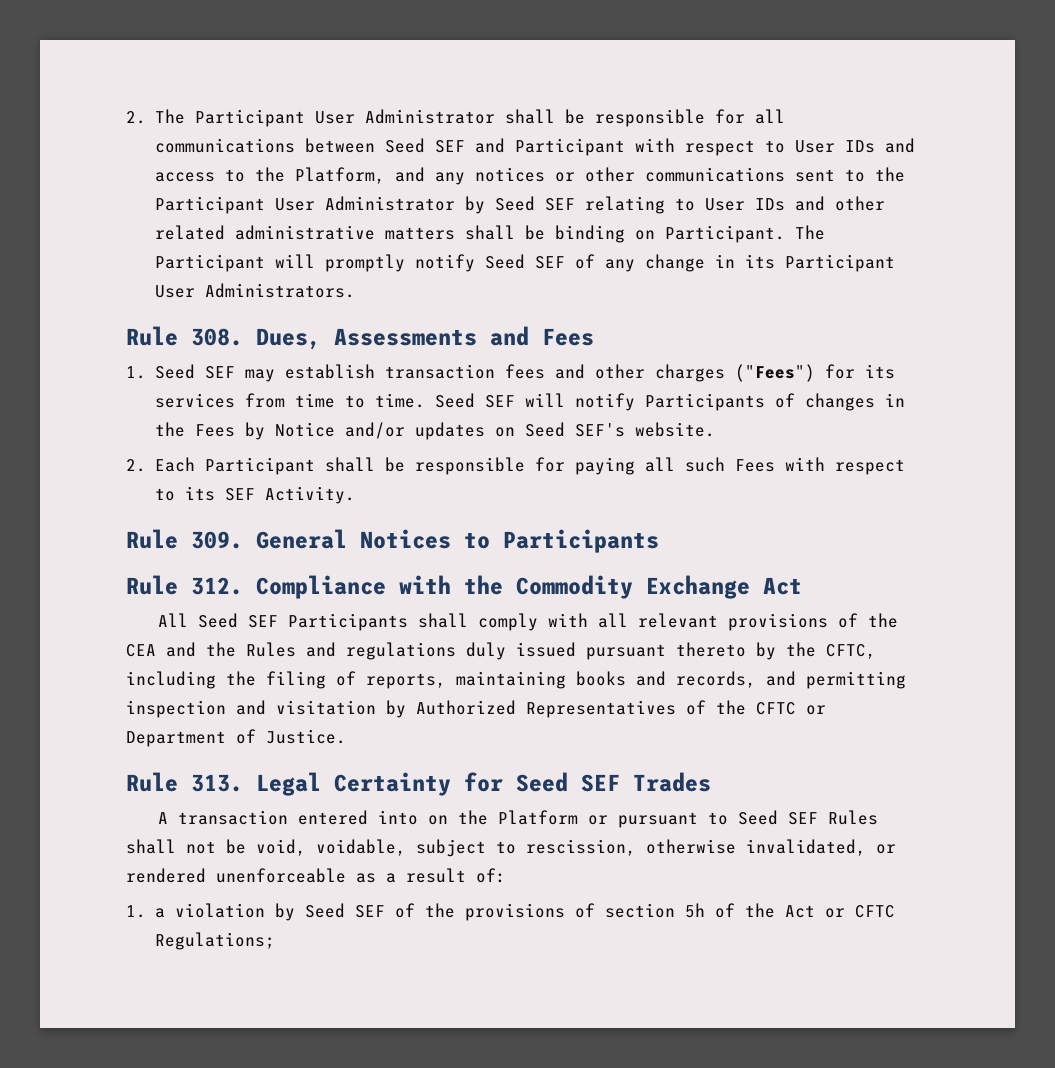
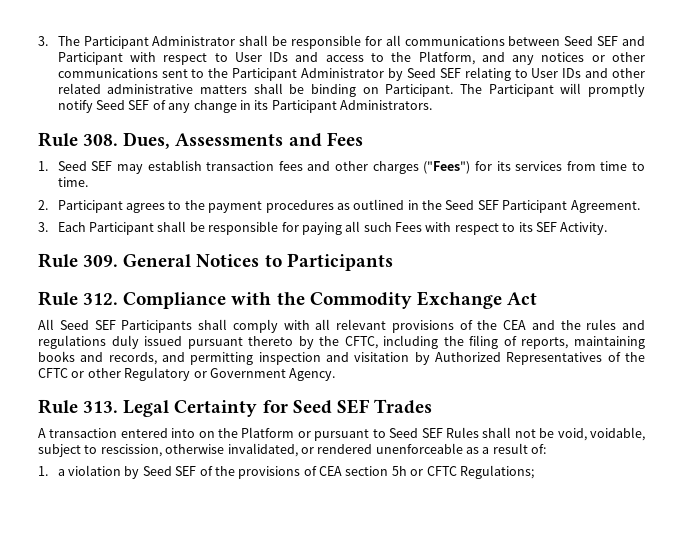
- 2. The Participant User Administrator shall be responsible for all communications between Seed SEF and Participant with respect to User IDs and access to the Platform, and any notices or other communications sent to the Participant User Administrator by Seed SEF relating to User IDs and other related administrative matters shall be binding on Participant.
+ 3. The Participant Administrator shall be responsible for all communications between Seed SEF and Participant with respect to User IDs and access to the Platform, and any notices or other communications sent to the Participant Administrator by Seed SEF relating to User IDs and other related administrative matters shall be binding on Participant.
- The Participant will promptly notify Seed SEF of any change in its Participant User Administrators.
+ The Participant will promptly notify Seed SEF of any change in its Participant Administrators.
- 1. Seed SEF may establish transaction fees and other charges ("Fees") for its services from time to time. Seed SEF will notify Participants of changes in the Fees by Notice and/or updates on Seed SEF's website.
- 2. Each Participant shall be responsible for paying all such Fees with respect to its SEF Activity.
+ 1. Seed SEF may establish transaction fees and other charges ("Fees") for its services from time to time.
+ 2. Participant agrees to the payment procedures as outlined in the Seed SEF Participant Agreement.
+ 3. Each Participant shall be responsible for paying all such Fees with respect to its SEF Activity.
- All Seed SEF Participants shall comply with all relevant provisions of the CEA and the Rules and regulations duly issued pursuant thereto by the CFTC, including the filing of reports, maintaining books and records, and permitting inspection and visitation by Authorized Representatives of the CFTC or Department of Justice.
+ All Seed SEF Participants shall comply with all relevant provisions of the CEA and the rules and regulations duly issued pursuant thereto by the CFTC, including the filing of reports, maintaining books and records, and permitting inspection and visitation by Authorized Representatives of the CFTC or other Regulatory or Government Agency.
- 1. a violation by Seed SEF of the provisions of section 5h of the Act or CFTC Regulations;
+ 1. a violation by Seed SEF of the provisions of CEA section 5h or CFTC Regulations;

